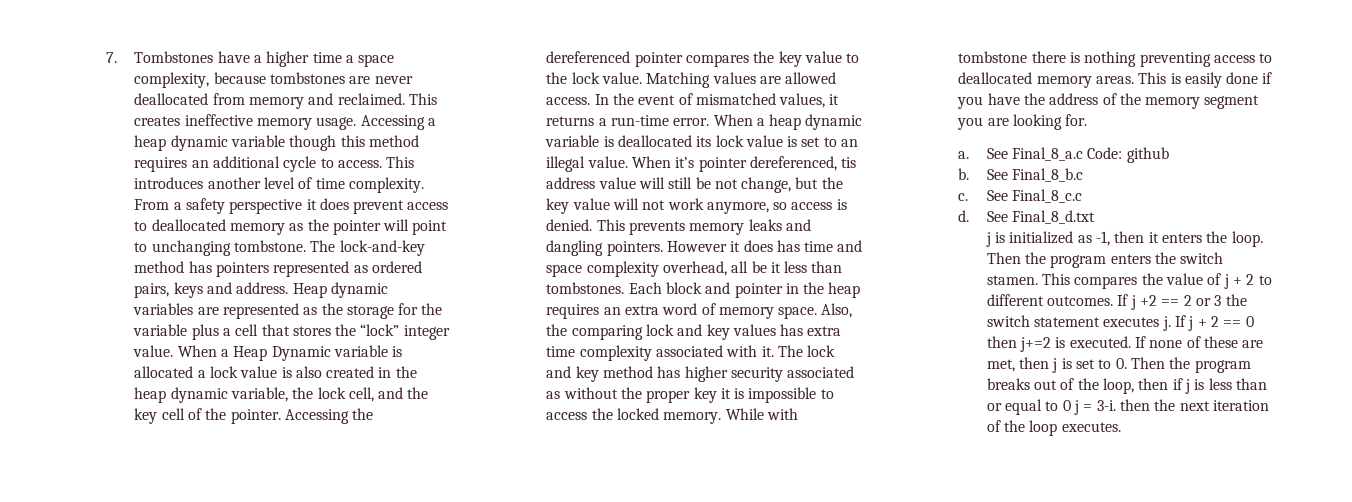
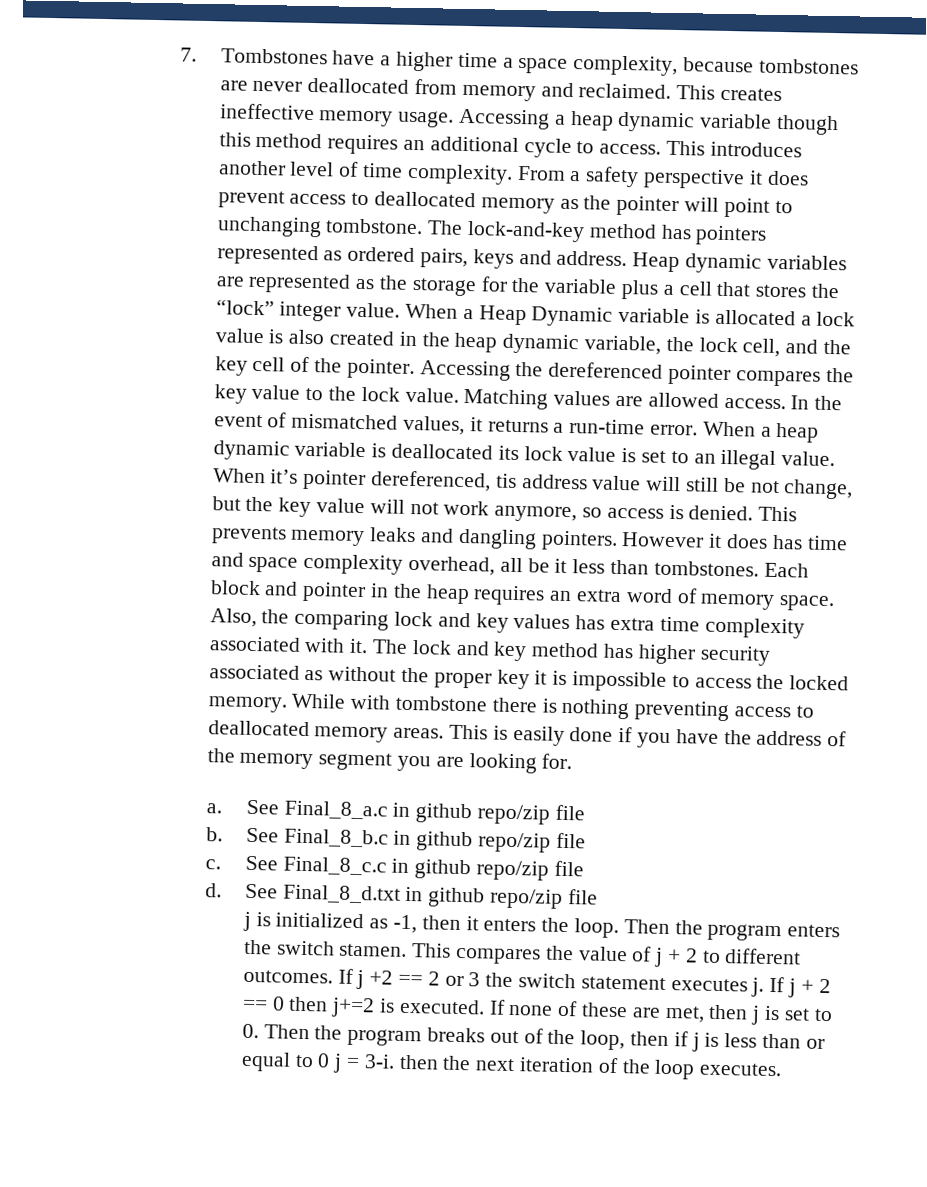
- See Final_8_a.c Code: github
+ See Final_8_a.c in github repo/zip file
- See Final_8_b.c
+ See Final_8_b.c in github repo/zip file
- See Final_8_c.c
+ See Final_8_c.c in github repo/zip file
- See Final_8_d.txt
+ See Final_8_d.txt in github repo/zip file

